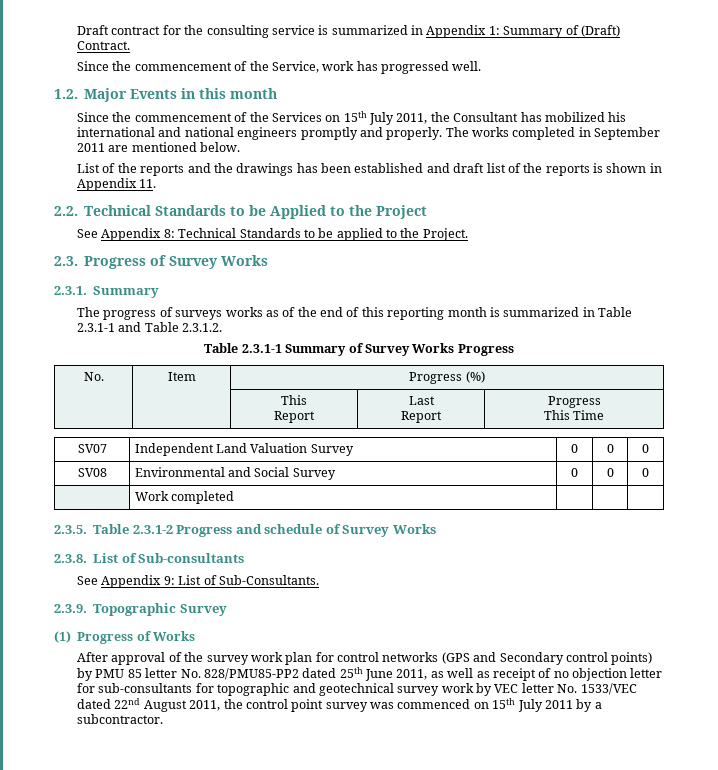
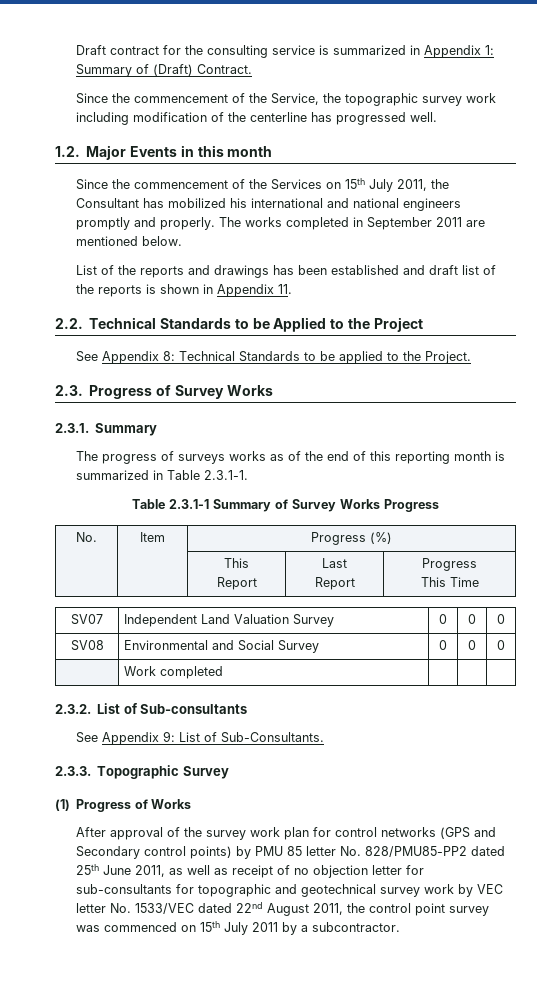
- Since the commencement of the Service, work has progressed well.
+ Since the commencement of the Service, the topographic survey work including modification of the centerline has progressed well.
- List of the reports and the drawings has been established and draft list of the reports is shown in Appendix 11.
+ List of the reports and drawings has been established and draft list of the reports is shown in Appendix 11.
- The progress of surveys works as of the end of this reporting month is summarized in Table 2.3.1-1 and Table 2.3.1.2.
+ The progress of surveys works as of the end of this reporting month is summarized in Table 2.3.1-1.
- 2.3.5. Table 2.3.1-2 Progress and schedule of Survey Works
- 2.3.8. List of Sub-consultants
+ 2.3.2. List of Sub-consultants
- 2.3.9. Topographic Survey
+ 2.3.3. Topographic Survey

